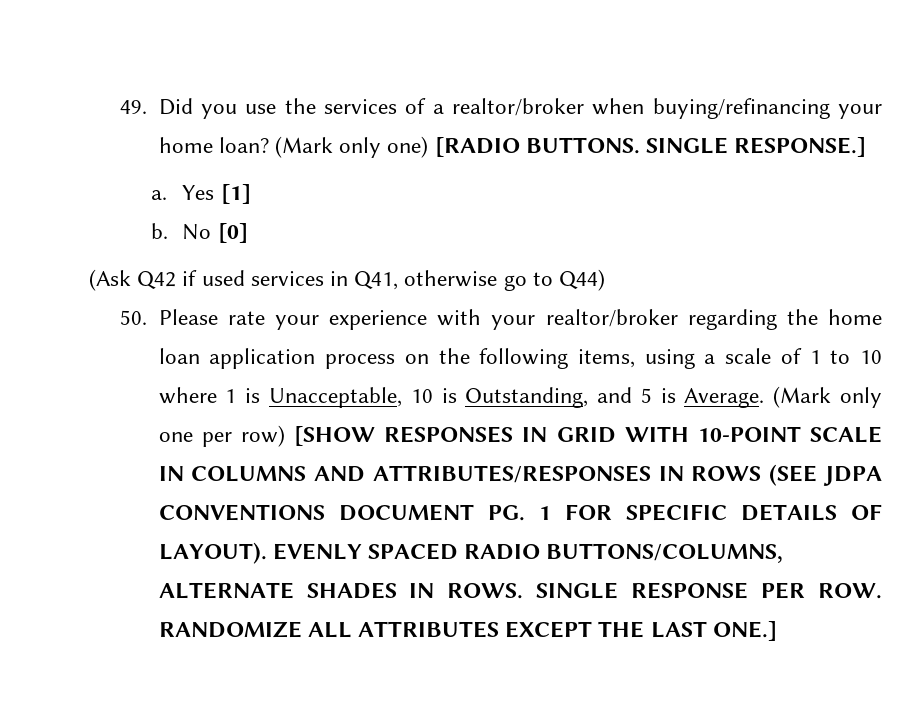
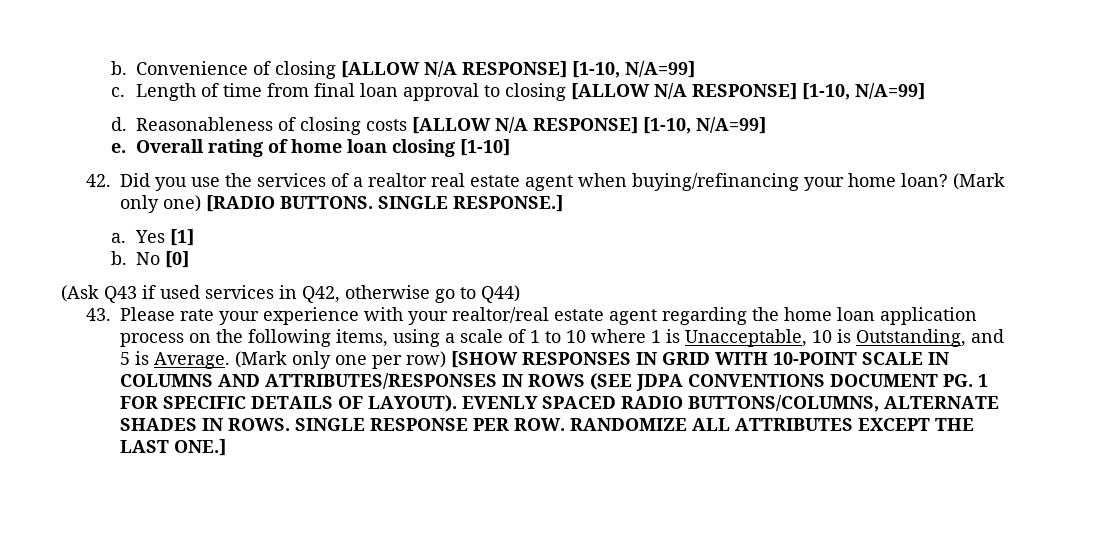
- 49. Did you use the services of a realtor/broker when buying/refinancing your home loan?
+ b. Convenience of closing [ALLOW N/A RESPONSE] [1-10, N/A=99]
+ c. Length of time from final loan approval to closing [ALLOW N/A RESPONSE] [1-10, N/A=99]
+ d. Reasonableness of closing costs [ALLOW N/A RESPONSE] [1-10, N/A=99]
+ e. Overall rating of home loan closing [1-10]
+ 42. Did you use the services of a realtor real estate agent when buying/refinancing your home loan?
- (Ask Q42 if used services in Q41, otherwise go to Q44)
+ (Ask Q43 if used services in Q42, otherwise go to Q44)
- 50. Please rate your experience with your realtor/broker regarding the home loan application process on the following items, using a scale of 1 to 10 where 1 is Unacceptable, 10 is Outstanding, and 5 is Average.
+ 43. Please rate your experience with your realtor/real estate agent regarding the home loan application process on the following items, using a scale of 1 to 10 where 1 is Unacceptable, 10 is Outstanding, and 5 is Average.

